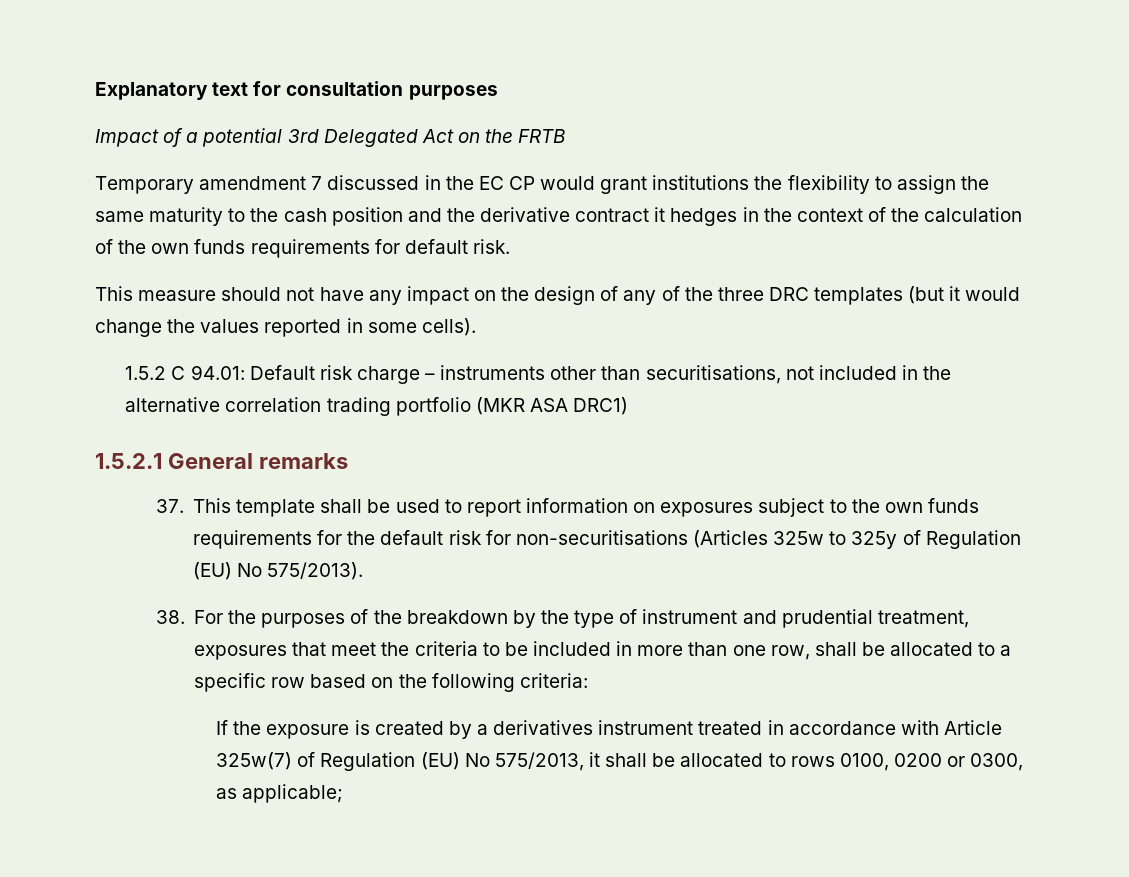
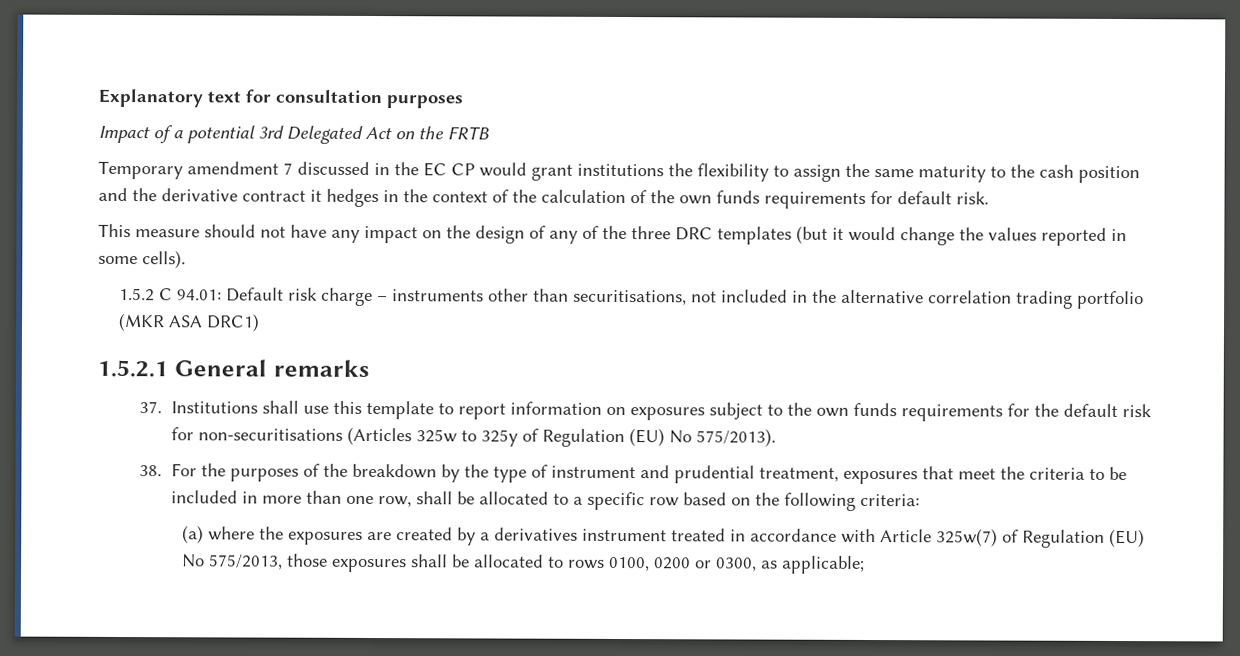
- 37. This template shall be used to report information on exposures subject to the own funds requirements for the default risk for non-securitisations (Articles 325w to 325y of Regulation (EU) No 575/2013).
+ 37. Institutions shall use this template to report information on exposures subject to the own funds requirements for the default risk for non-securitisations (Articles 325w to 325y of Regulation (EU) No 575/2013).
- If the exposure is created by a derivatives instrument treated in accordance with Article 325w(7) of Regulation (EU) No 575/2013, it shall be allocated to rows 0100, 0200 or 0300, as applicable;
+ (a) where the exposures are created by a derivatives instrument treated in accordance with Article 325w(7) of Regulation (EU) No 575/2013, those exposures shall be allocated to rows 0100, 0200 or 0300, as applicable;

